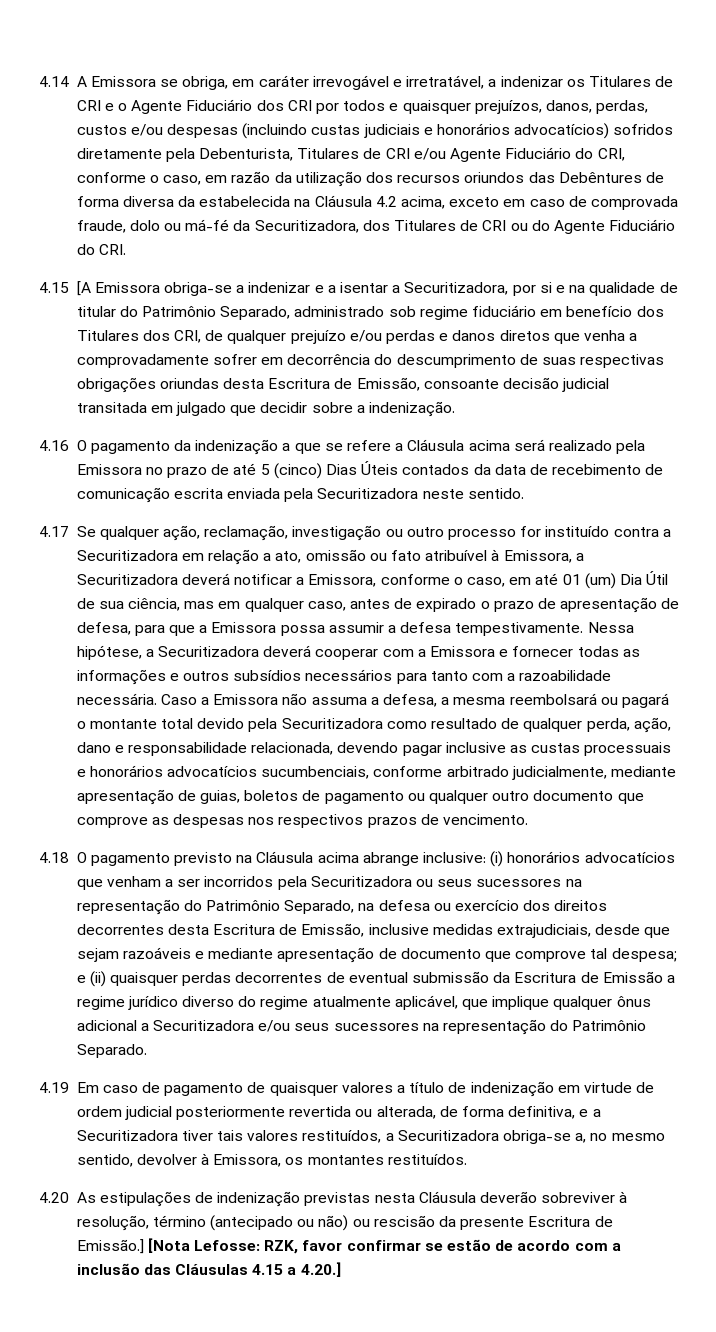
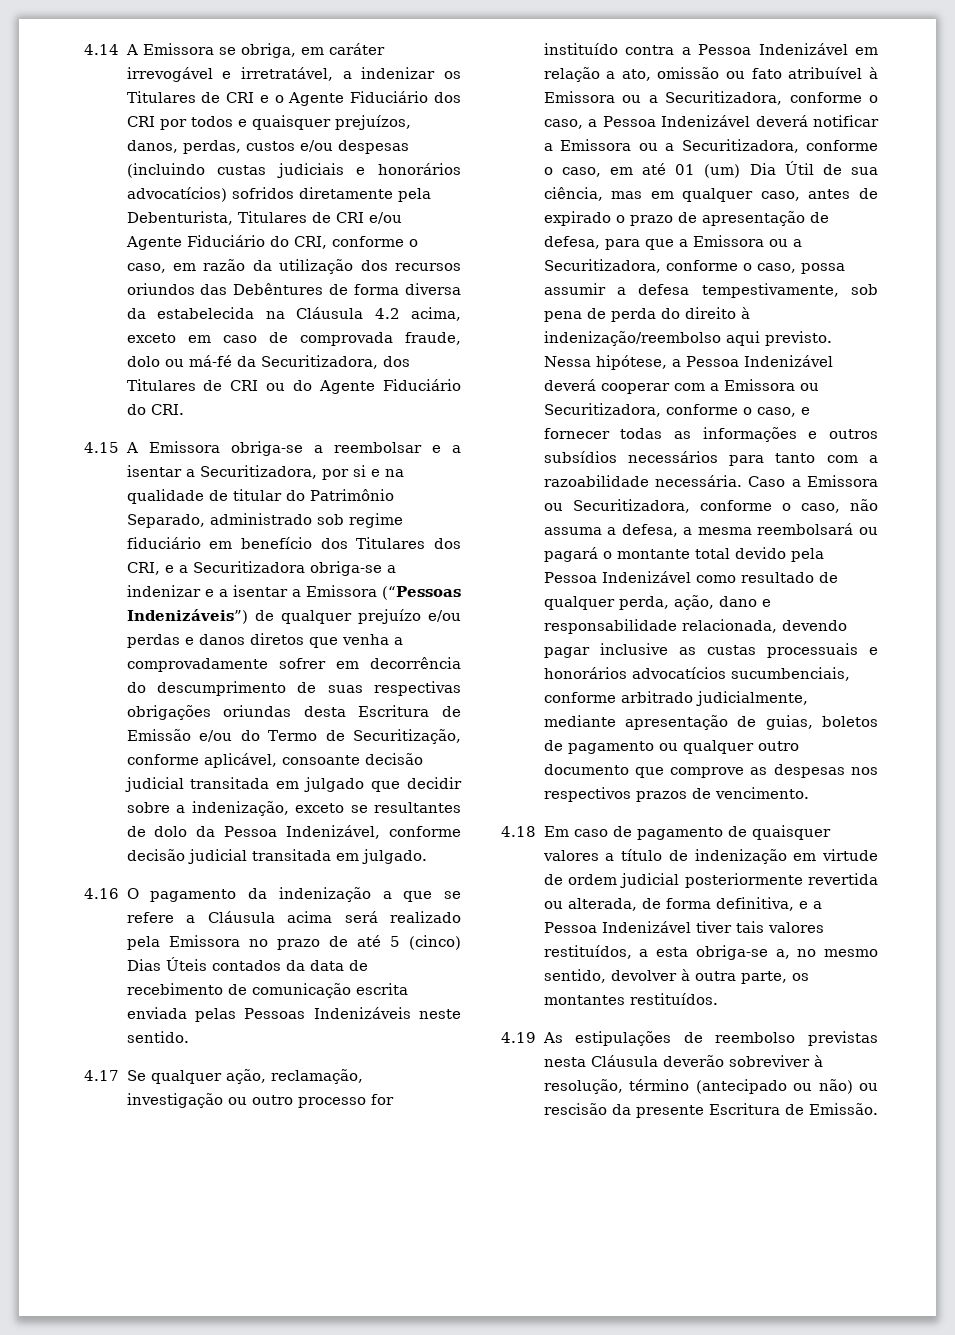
- 4.15 [A Emissora obriga-se a indenizar e a isentar a Securitizadora, por si e na qualidade de titular do Patrimônio Separado, administrado sob regime fiduciário em benefício dos Titulares dos CRI, de qualquer prejuízo e/ou perdas e danos diretos que venha a comprovadamente sofrer em decorrência do descumprimento de suas respectivas obrigações oriundas desta Escritura de Emissão, consoante decisão judicial transitada em julgado que decidir sobre a indenização.
+ 4.15 A Emissora obriga-se a reembolsar e a isentar a Securitizadora, por si e na qualidade de titular do Patrimônio Separado, administrado sob regime fiduciário em benefício dos Titulares dos CRI, e a Securitizadora obriga-se a indenizar e a isentar a Emissora (“Pessoas Indenizáveis”) de qualquer prejuízo e/ou perdas e danos diretos que venha a comprovadamente sofrer em decorrência do descumprimento de suas respectivas obrigações oriundas desta Escritura de Emissão e/ou do Termo de Securitização, conforme aplicável, consoante decisão judicial transitada em julgado que decidir sobre a indenização, exceto se resultantes de dolo da Pessoa Indenizável, conforme decisão judicial transitada em julgado.
- 4.16 O pagamento da indenização a que se refere a Cláusula acima será realizado pela Emissora no prazo de até 5 (cinco) Dias Úteis contados da data de recebimento de comunicação escrita enviada pela Securitizadora neste sentido.
+ 4.16 O pagamento da indenização a que se refere a Cláusula acima será realizado pela Emissora no prazo de até 5 (cinco) Dias Úteis contados da data de recebimento de comunicação escrita enviada pelas Pessoas Indenizáveis neste sentido.
- 4.17 Se qualquer ação, reclamação, investigação ou outro processo for instituído contra a Securitizadora em relação a ato, omissão ou fato atribuível à Emissora, a Securitizadora deverá notificar a Emissora, conforme o caso, em até 01 (um) Dia Útil de sua ciência, mas em qualquer caso, antes de expirado o prazo de apresentação de defesa, para que a Emissora possa assumir a defesa tempestivamente.
+ 4.17 Se qualquer ação, reclamação, investigação ou outro processo for instituído contra a Pessoa Indenizável em relação a ato, omissão ou fato atribuível à Emissora ou a Securitizadora, conforme o caso, a Pessoa Indenizável deverá notificar a Emissora ou a Securitizadora, conforme o caso, em até 01 (um) Dia Útil de sua ciência, mas em qualquer caso, antes de expirado o prazo de apresentação de defesa, para que a Emissora ou a Securitizadora, conforme o caso, possa assumir a defesa tempestivamente, sob pena de perda do direito à indenização/reembolso aqui previsto.
- Nessa hipótese, a Securitizadora deverá cooperar com a Emissora e fornecer todas as informações e outros subsídios necessários para tanto com a razoabilidade necessária.
+ Nessa hipótese, a Pessoa Indenizável deverá cooperar com a Emissora ou Securitizadora, conforme o caso, e fornecer todas as informações e outros subsídios necessários para tanto com a razoabilidade necessária.
- Caso a Emissora não assuma a defesa, a mesma reembolsará ou pagará o montante total devido pela Securitizadora como resultado de qualquer perda, ação, dano e responsabilidade relacionada, devendo pagar inclusive as custas processuais e honorários advocatícios sucumbenciais, conforme arbitrado judicialmente, mediante apresentação de guias, boletos de pagamento ou qualquer outro documento que comprove as despesas nos respectivos prazos de vencimento.
+ Caso a Emissora ou Securitizadora, conforme o caso, não assuma a defesa, a mesma reembolsará ou pagará o montante total devido pela Pessoa Indenizável como resultado de qualquer perda, ação, dano e responsabilidade relacionada, devendo pagar inclusive as custas processuais e honorários advocatícios sucumbenciais, conforme arbitrado judicialmente, mediante apresentação de guias, boletos de pagamento ou qualquer outro documento que comprove as despesas nos respectivos prazos de vencimento.
- 4.18 O pagamento previsto na Cláusula acima abrange inclusive: (i) honorários advocatícios que venham a ser incorridos pela Securitizadora ou seus sucessores na representação do Patrimônio Separado, na defesa ou exercício dos direitos decorrentes desta Escritura de Emissão, inclusive medidas extrajudiciais, desde que sejam razoáveis e mediante apresentação de documento que comprove tal despesa; e (ii) quaisquer perdas decorrentes de eventual submissão da Escritura de Emissão a regime jurídico diverso do regime atualmente aplicável, que implique qualquer ônus adicional a Securitizadora e/ou seus sucessores na representação do Patrimônio Separado.
- 4.19 Em caso de pagamento de quaisquer valores a título de indenização em virtude de ordem judicial posteriormente revertida ou alterada, de forma definitiva, e a Securitizadora tiver tais valores restituídos, a Securitizadora obriga-se a, no mesmo sentido, devolver à Emissora, os montantes restituídos.
+ 4.18 Em caso de pagamento de quaisquer valores a título de indenização em virtude de ordem judicial posteriormente revertida ou alterada, de forma definitiva, e a Pessoa Indenizável tiver tais valores restituídos, a esta obriga-se a, no mesmo sentido, devolver à outra parte, os montantes restituídos.
- 4.20 As estipulações de indenização previstas nesta Cláusula deverão sobreviver à resolução, término (antecipado ou não) ou rescisão da presente Escritura de Emissão.] [Nota Lefosse: RZK, favor confirmar se estão de acordo com a inclusão das Cláusulas 4.15 a 4.20.]
+ 4.19 As estipulações de reembolso previstas nesta Cláusula deverão sobreviver à resolução, término (antecipado ou não) ou rescisão da presente Escritura de Emissão.

